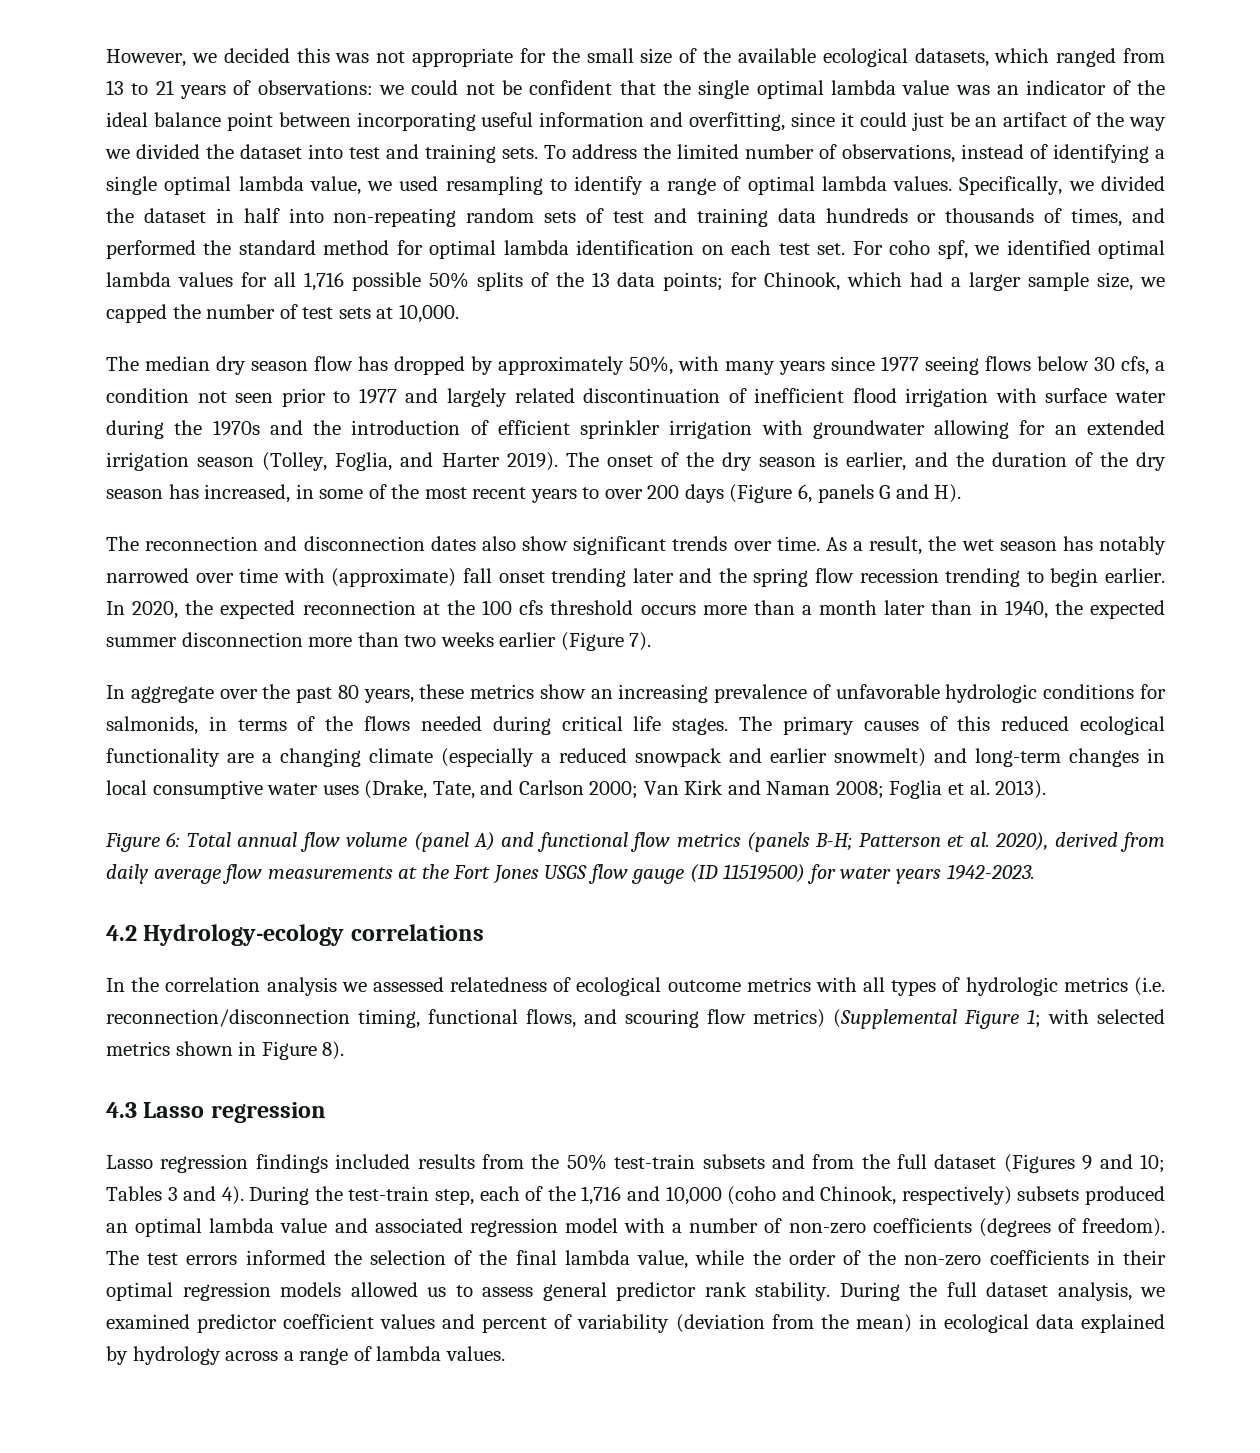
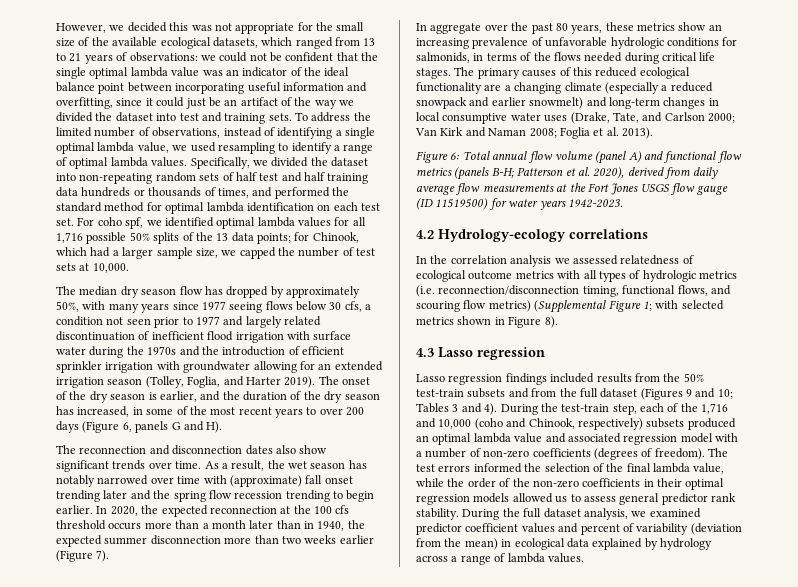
- Specifically, we divided the dataset in half into non-repeating random sets of test and training data hundreds or thousands of times, and performed the standard method for optimal lambda identification on each test set.
+ Specifically, we divided the dataset into non-repeating random sets of half test and half training data hundreds or thousands of times, and performed the standard method for optimal lambda identification on each test set.

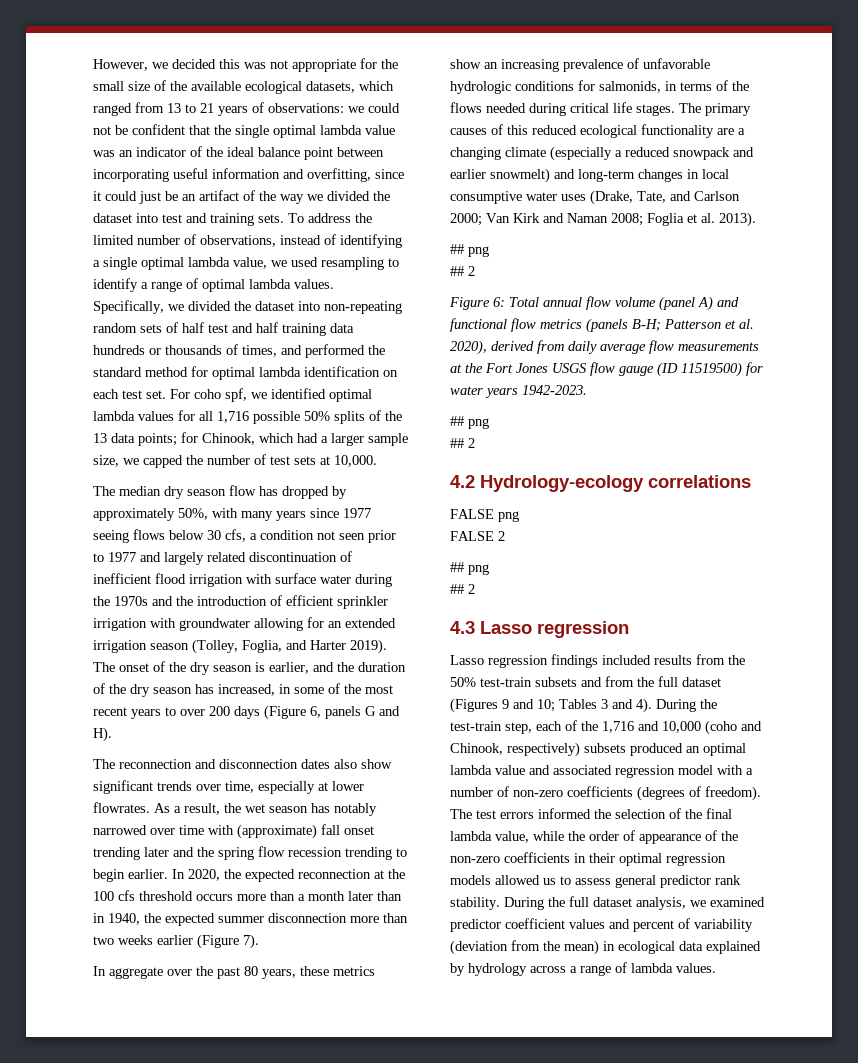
- The reconnection and disconnection dates also show significant trends over time.
+ The reconnection and disconnection dates also show significant trends over time, especially at lower flowrates.
  The primary causes of this reduced ecological functionality are a changing climate (especially a reduced snowpack and earlier snowmelt) and long-term changes in local consumptive water uses (Drake, Tate, and Carlson 2000; Van Kirk and Naman 2008; Foglia et al. 2013).
+ ## png
+ ## 2
  Figure 6: Total annual flow volume (panel A) and functional flow metrics (panels B-H; Patterson et al. 2020), derived from daily average flow measurements at the Fort Jones USGS flow gauge (ID 11519500) for water years 1942-2023.
+ ## png
+ ## 2
- In the correlation analysis we assessed relatedness of ecological outcome metrics with all types of hydrologic metrics (i.e. reconnection/disconnection timing, functional flows, and scouring flow metrics) (Supplemental Figure 1; with selected metrics shown in Figure 8).
+ FALSE png
+ FALSE 2
+ ## png
+ ## 2
- The test errors informed the selection of the final lambda value, while the order of the non-zero coefficients in their optimal regression models allowed us to assess general predictor rank stability.
+ The test errors informed the selection of the final lambda value, while the order of appearance of the non-zero coefficients in their optimal regression models allowed us to assess general predictor rank stability.

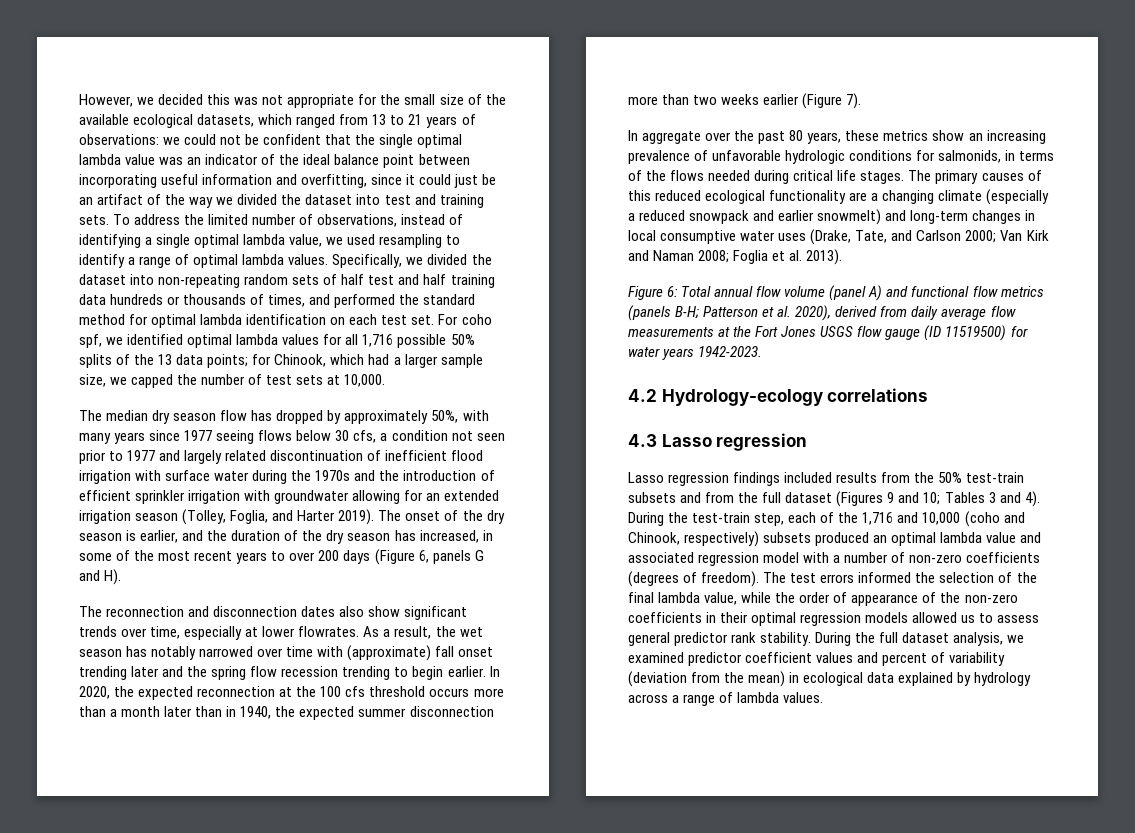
  The primary causes of this reduced ecological functionality are a changing climate (especially a reduced snowpack and earlier snowmelt) and long-term changes in local consumptive water uses (Drake, Tate, and Carlson 2000; Van Kirk and Naman 2008; Foglia et al. 2013).
- ## png
- ## 2
  Figure 6: Total annual flow volume (panel A) and functional flow metrics (panels B-H; Patterson et al. 2020), derived from daily average flow measurements at the Fort Jones USGS flow gauge (ID 11519500) for water years 1942-2023.
- ## png
- ## 2
- FALSE png
- FALSE 2
- ## png
- ## 2

